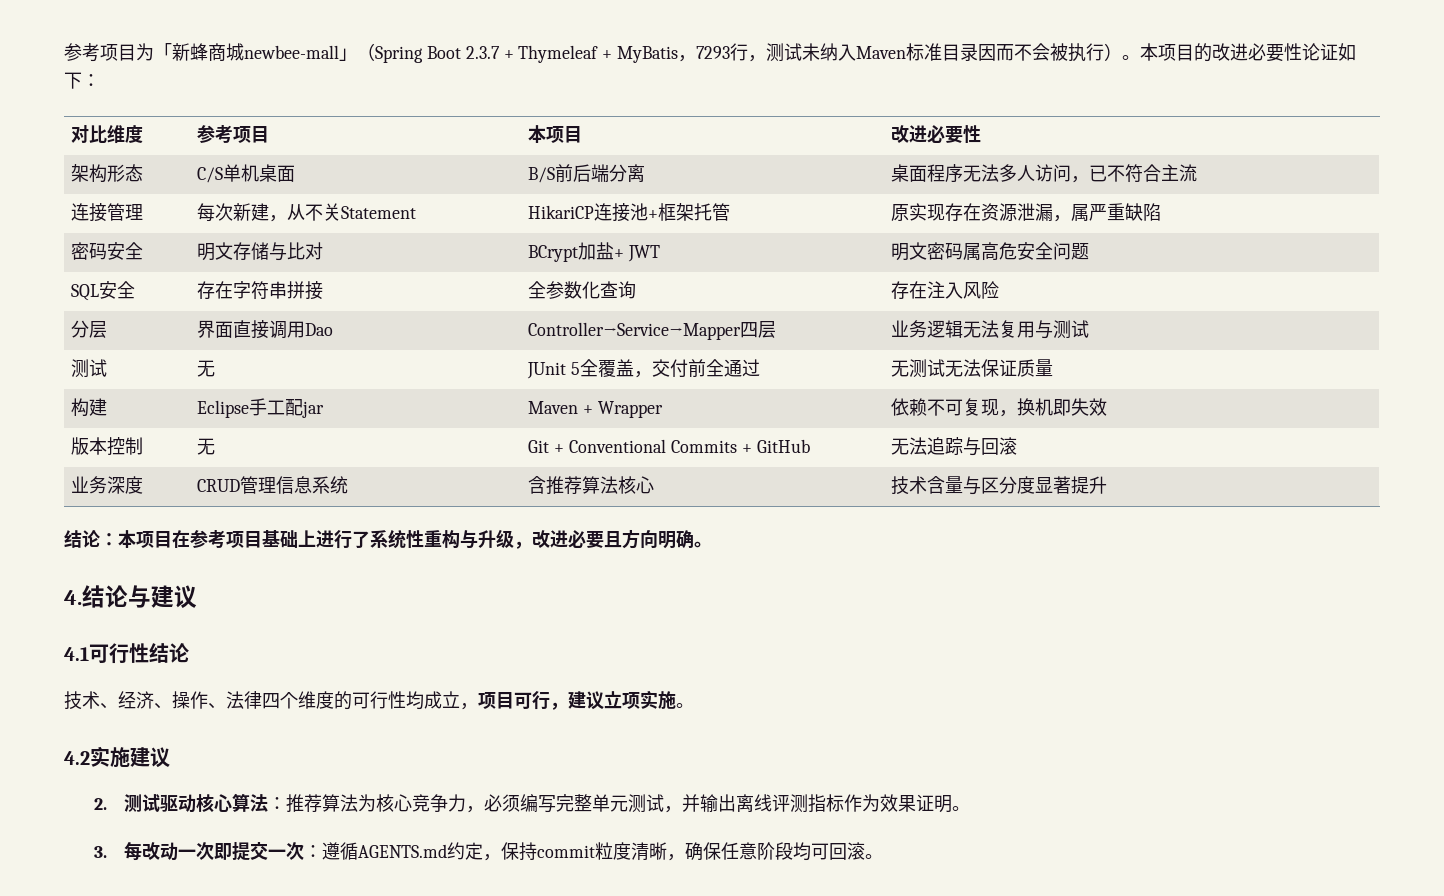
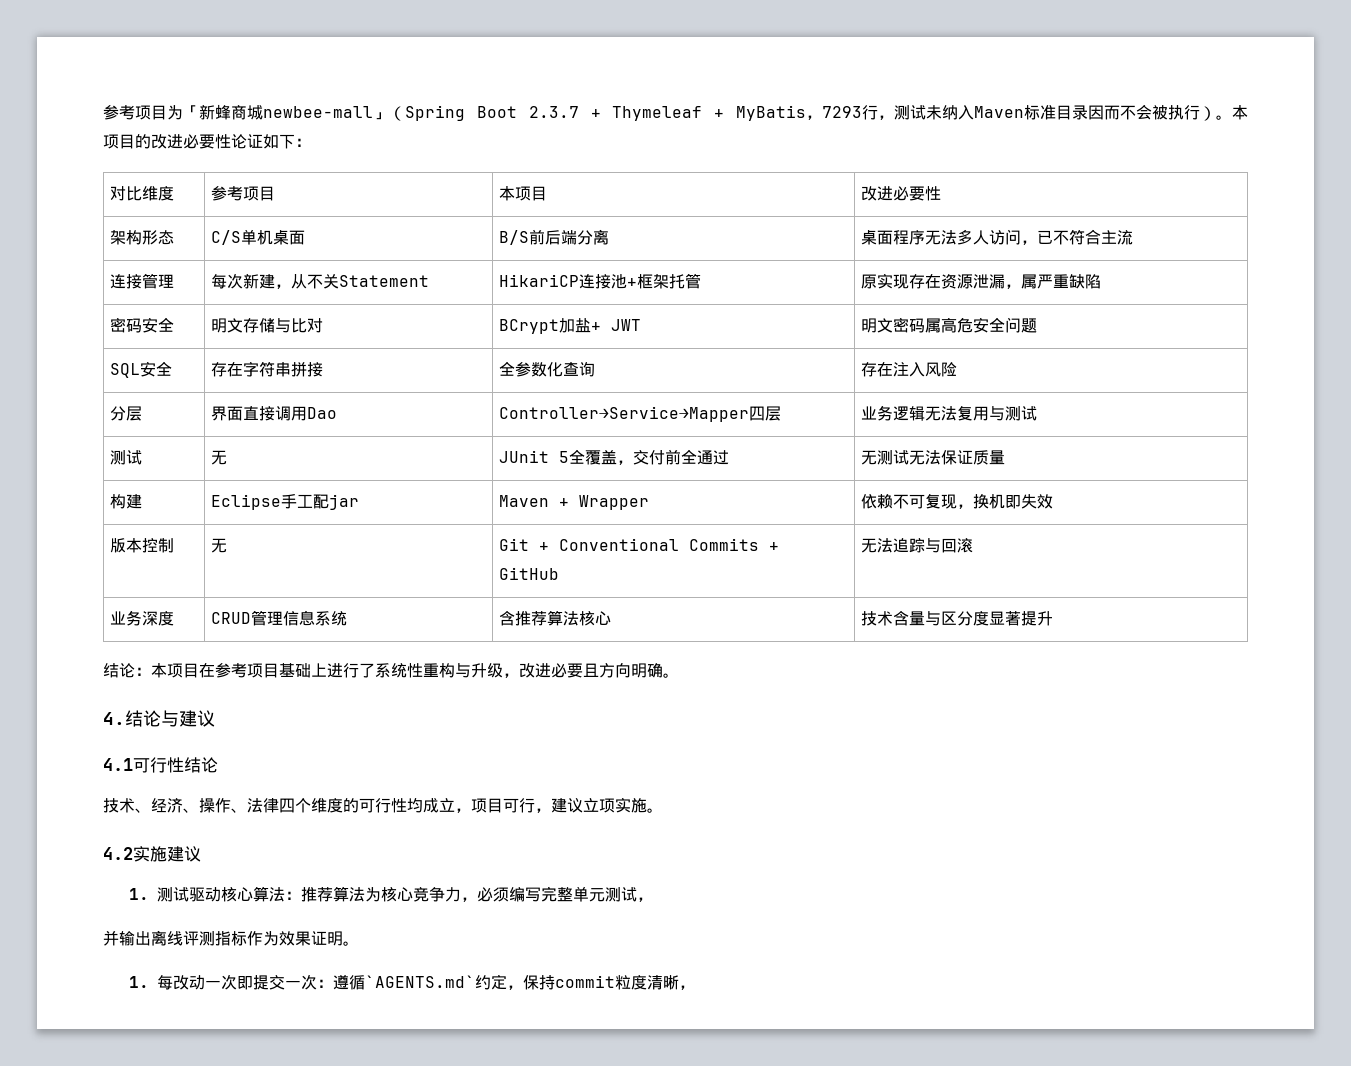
- 2.测试驱动核心算法：推荐算法为核心竞争力，必须编写完整单元测试，并输出离线评测指标作为效果证明。
+ 1.测试驱动核心算法：推荐算法为核心竞争力，必须编写完整单元测试，
+ 并输出离线评测指标作为效果证明。
- 3.每改动一次即提交一次：遵循AGENTS.md约定，保持commit粒度清晰，确保任意阶段均可回滚。
+ 1.每改动一次即提交一次：遵循`AGENTS.md`约定，保持commit粒度清晰，

